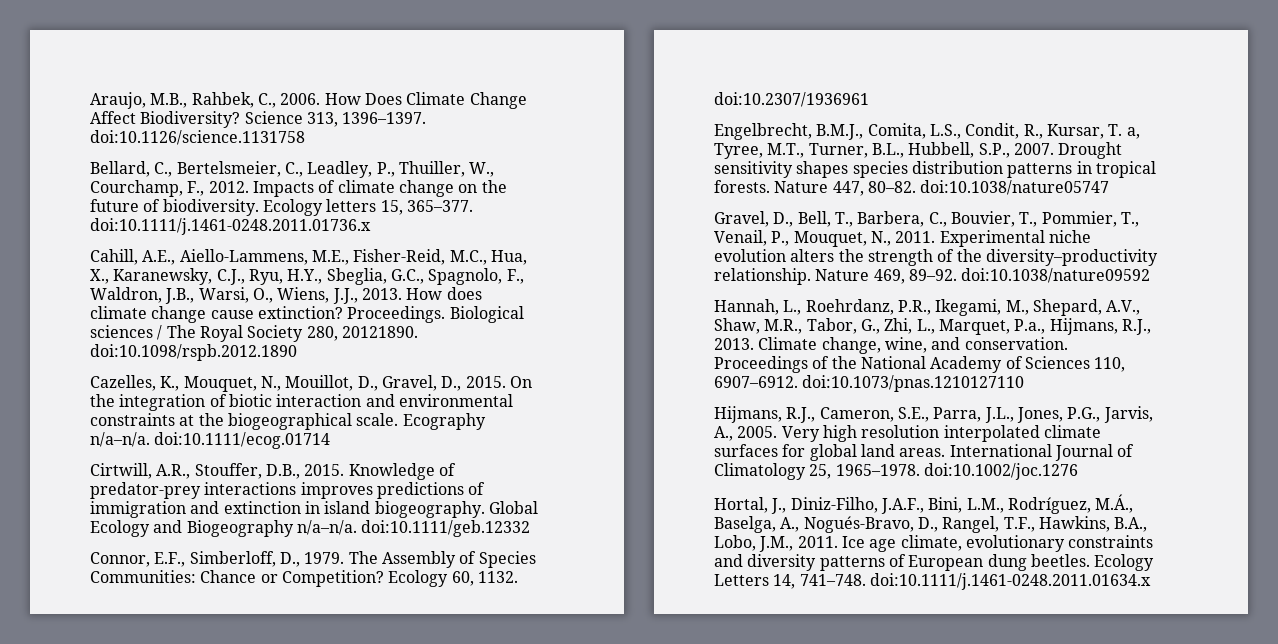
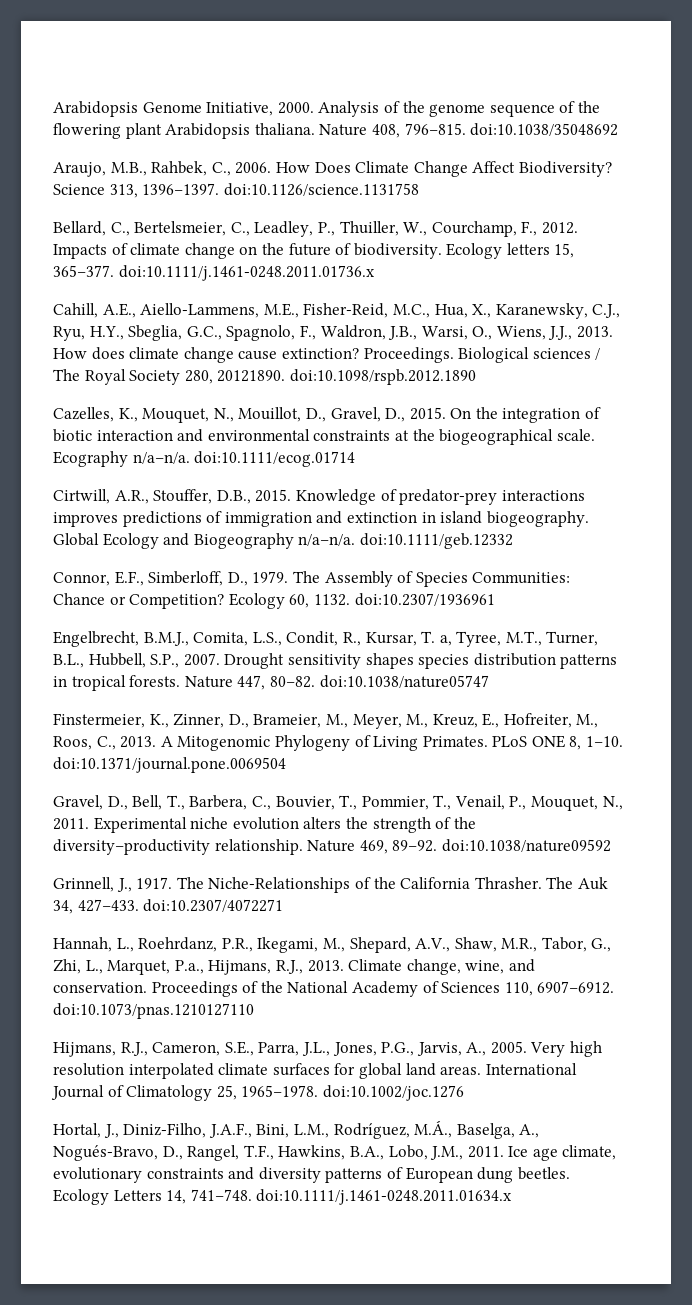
+ Arabidopsis Genome Initiative, 2000. Analysis of the genome sequence of the flowering plant Arabidopsis thaliana. Nature 408, 796–815. doi:10.1038/35048692
+ Finstermeier, K., Zinner, D., Brameier, M., Meyer, M., Kreuz, E., Hofreiter, M., Roos, C., 2013. A Mitogenomic Phylogeny of Living Primates. PLoS ONE 8, 1–10. doi:10.1371/journal.pone.0069504
+ Grinnell, J., 1917. The Niche-Relationships of the California Thrasher. The Auk 34, 427–433. doi:10.2307/4072271

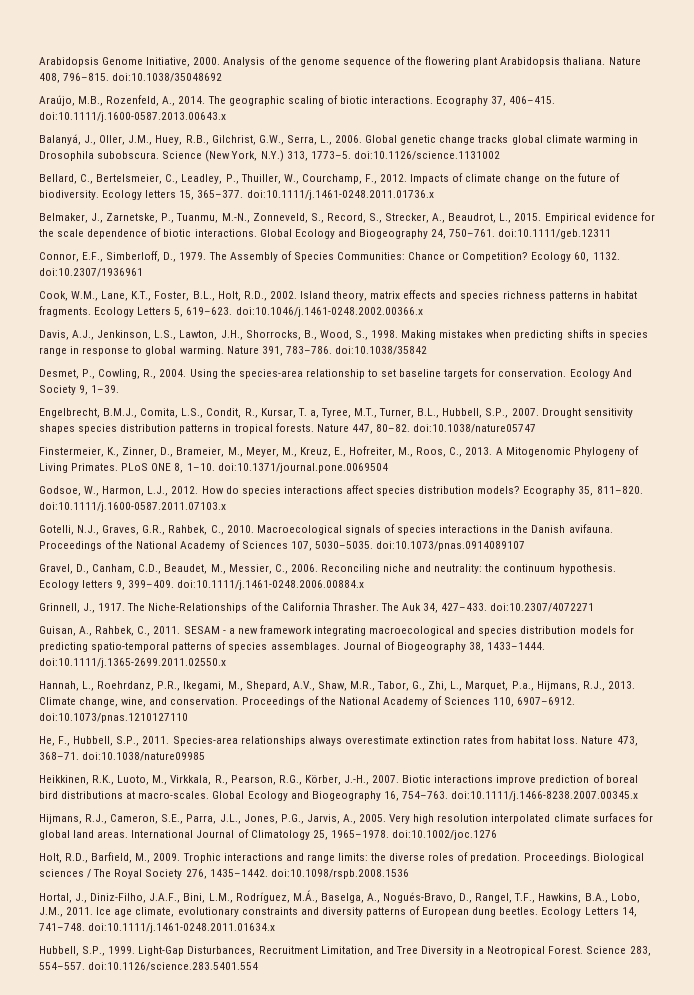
- Araujo, M.B., Rahbek, C., 2006. How Does Climate Change Affect Biodiversity? Science 313, 1396–1397. doi:10.1126/science.1131758
+ Araújo, M.B., Rozenfeld, A., 2014. The geographic scaling of biotic interactions. Ecography 37, 406–415. doi:10.1111/j.1600-0587.2013.00643.x
+ Balanyá, J., Oller, J.M., Huey, R.B., Gilchrist, G.W., Serra, L., 2006. Global genetic change tracks global climate warming in Drosophila subobscura. Science (New York, N.Y.) 313, 1773–5. doi:10.1126/science.1131002
- Cahill, A.E., Aiello-Lammens, M.E., Fisher-Reid, M.C., Hua, X., Karanewsky, C.J., Ryu, H.Y., Sbeglia, G.C., Spagnolo, F., Waldron, J.B., Warsi, O., Wiens, J.J., 2013. How does climate change cause extinction? Proceedings. Biological sciences / The Royal Society 280, 20121890. doi:10.1098/rspb.2012.1890
- Cazelles, K., Mouquet, N., Mouillot, D., Gravel, D., 2015. On the integration of biotic interaction and environmental constraints at the biogeographical scale. Ecography n/a–n/a. doi:10.1111/ecog.01714
- Cirtwill, A.R., Stouffer, D.B., 2015. Knowledge of predator-prey interactions improves predictions of immigration and extinction in island biogeography. Global Ecology and Biogeography n/a–n/a. doi:10.1111/geb.12332
+ Belmaker, J., Zarnetske, P., Tuanmu, M.-N., Zonneveld, S., Record, S., Strecker, A., Beaudrot, L., 2015. Empirical evidence for the scale dependence of biotic interactions. Global Ecology and Biogeography 24, 750–761. doi:10.1111/geb.12311
+ Cook, W.M., Lane, K.T., Foster, B.L., Holt, R.D., 2002. Island theory, matrix effects and species richness patterns in habitat fragments. Ecology Letters 5, 619–623. doi:10.1046/j.1461-0248.2002.00366.x
+ Davis, A.J., Jenkinson, L.S., Lawton, J.H., Shorrocks, B., Wood, S., 1998. Making mistakes when predicting shifts in species range in response to global warming. Nature 391, 783–786. doi:10.1038/35842
+ Desmet, P., Cowling, R., 2004. Using the species-area relationship to set baseline targets for conservation. Ecology And Society 9, 1–39.
- Gravel, D., Bell, T., Barbera, C., Bouvier, T., Pommier, T., Venail, P., Mouquet, N., 2011. Experimental niche evolution alters the strength of the diversity–productivity relationship. Nature 469, 89–92. doi:10.1038/nature09592
+ Godsoe, W., Harmon, L.J., 2012. How do species interactions affect species distribution models? Ecography 35, 811–820. doi:10.1111/j.1600-0587.2011.07103.x
+ Gotelli, N.J., Graves, G.R., Rahbek, C., 2010. Macroecological signals of species interactions in the Danish avifauna. Proceedings of the National Academy of Sciences 107, 5030–5035. doi:10.1073/pnas.0914089107
+ Gravel, D., Canham, C.D., Beaudet, M., Messier, C., 2006. Reconciling niche and neutrality: the continuum hypothesis. Ecology letters 9, 399–409. doi:10.1111/j.1461-0248.2006.00884.x
+ Guisan, A., Rahbek, C., 2011. SESAM - a new framework integrating macroecological and species distribution models for predicting spatio-temporal patterns of species assemblages. Journal of Biogeography 38, 1433–1444. doi:10.1111/j.1365-2699.2011.02550.x
+ He, F., Hubbell, S.P., 2011. Species-area relationships always overestimate extinction rates from habitat loss. Nature 473, 368–71. doi:10.1038/nature09985
+ Heikkinen, R.K., Luoto, M., Virkkala, R., Pearson, R.G., Körber, J.-H., 2007. Biotic interactions improve prediction of boreal bird distributions at macro-scales. Global Ecology and Biogeography 16, 754–763. doi:10.1111/j.1466-8238.2007.00345.x
+ Holt, R.D., Barfield, M., 2009. Trophic interactions and range limits: the diverse roles of predation. Proceedings. Biological sciences / The Royal Society 276, 1435–1442. doi:10.1098/rspb.2008.1536
+ Hubbell, S.P., 1999. Light-Gap Disturbances, Recruitment Limitation, and Tree Diversity in a Neotropical Forest. Science 283, 554–557. doi:10.1126/science.283.5401.554

